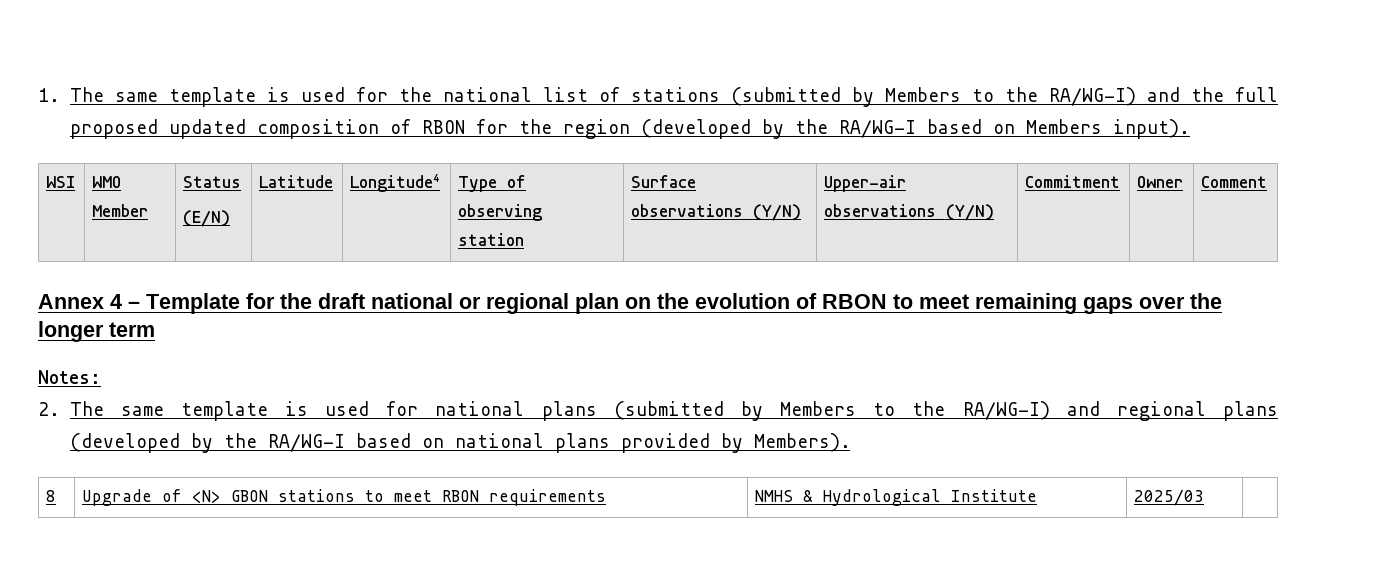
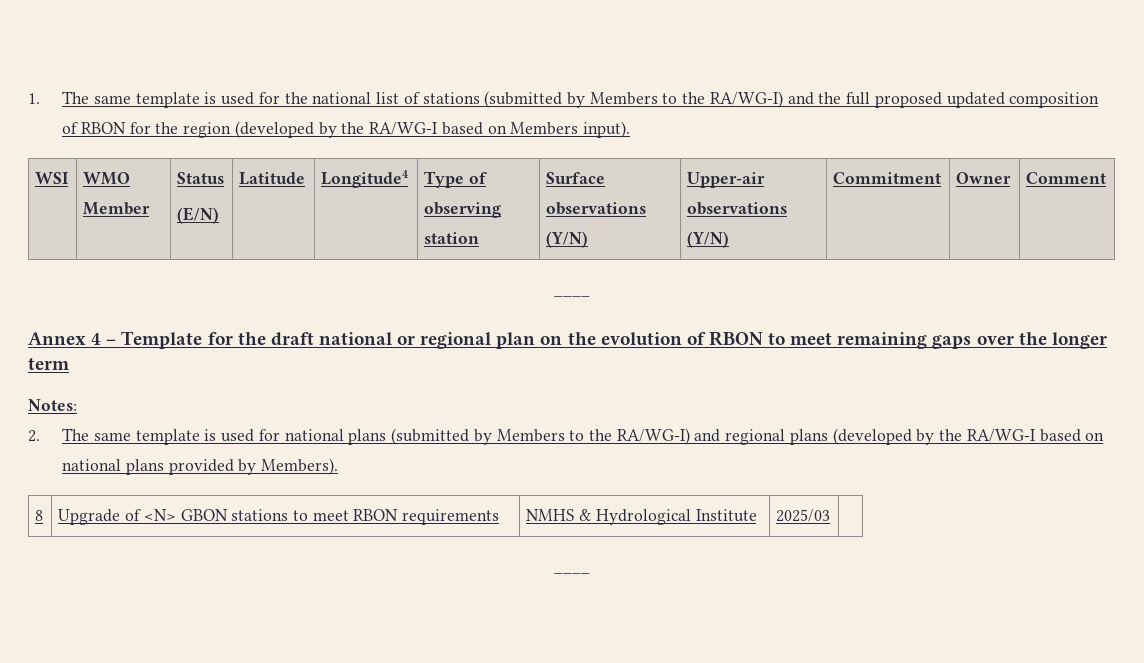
  WSI | WMO Member | Status
  (E/N) | Latitude | Longitude4 | Type of observing station | Surface observations (Y/N) | Upper-air observations (Y/N) | Commitment | Owner | Comment
+ ____
  8 | Upgrade of <N> GBON stations to meet RBON requirements | NMHS & Hydrological Institute | 2025/03 |
+ ____

